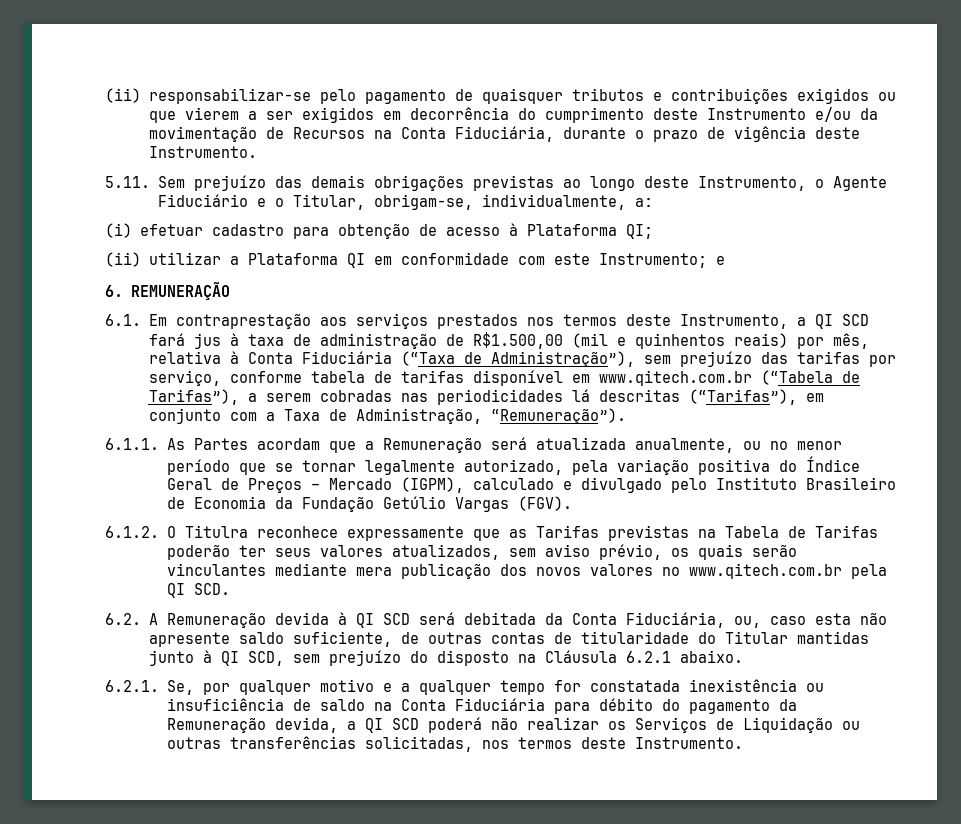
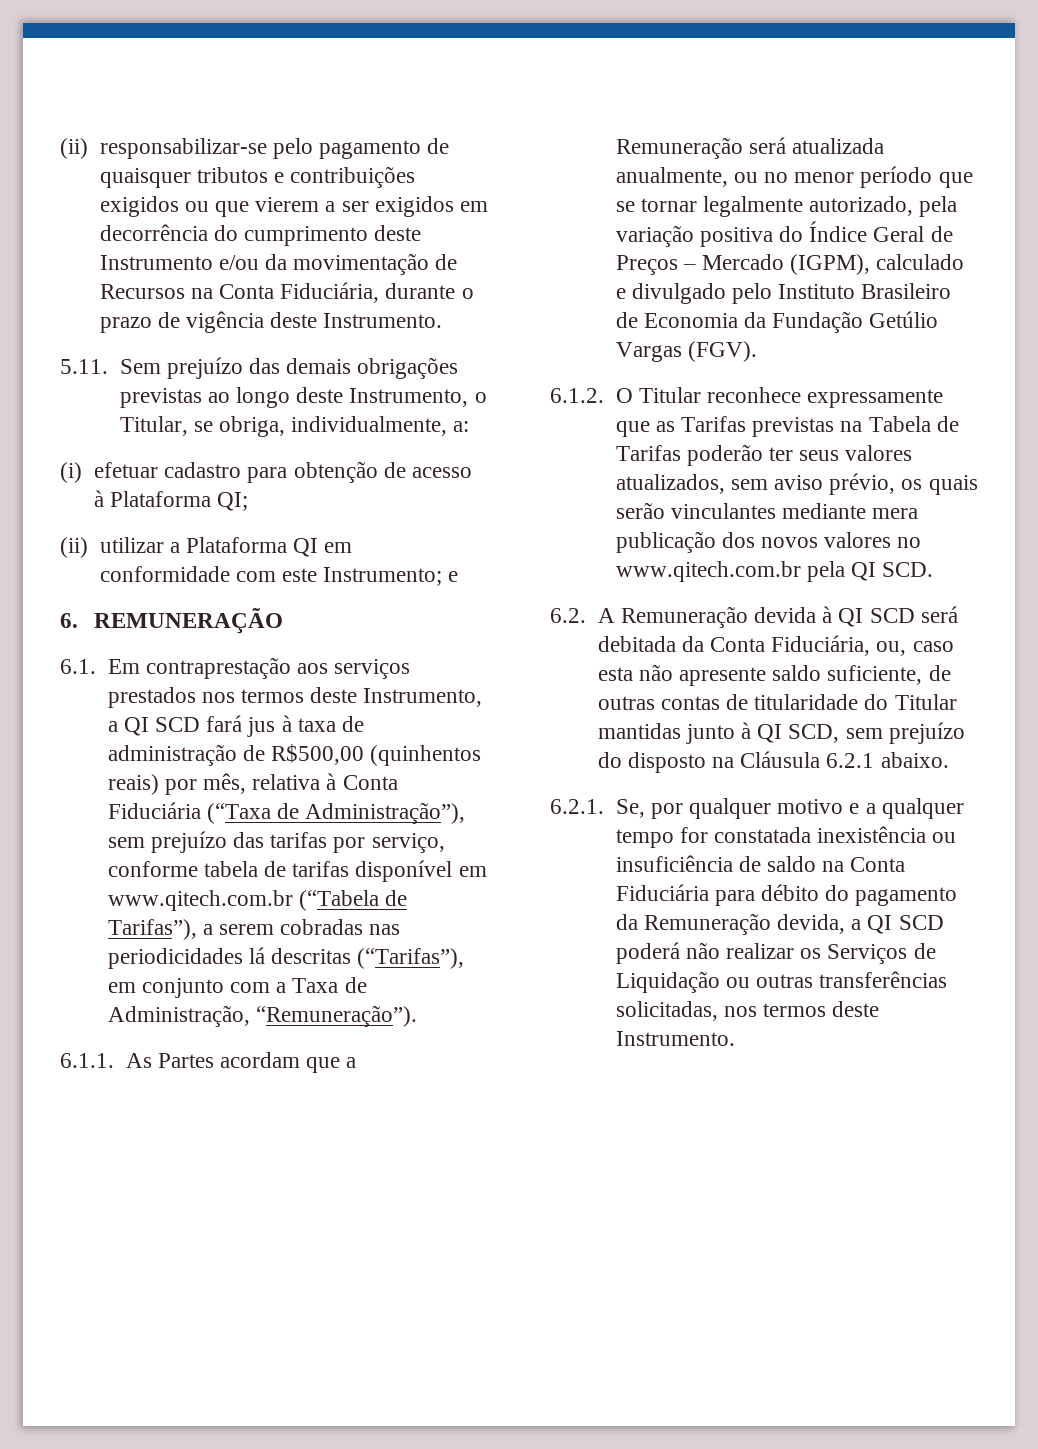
- 5.11. Sem prejuízo das demais obrigações previstas ao longo deste Instrumento, o Agente Fiduciário e o Titular, obrigam-se, individualmente, a:
+ 5.11. Sem prejuízo das demais obrigações previstas ao longo deste Instrumento, o Titular, se obriga, individualmente, a:
- 6.1. Em contraprestação aos serviços prestados nos termos deste Instrumento, a QI SCD fará jus à taxa de administração de R$1.500,00 (mil e quinhentos reais) por mês, relativa à Conta Fiduciária (“Taxa de Administração”), sem prejuízo das tarifas por serviço, conforme tabela de tarifas disponível em www.qitech.com.br (“Tabela de Tarifas”), a serem cobradas nas periodicidades lá descritas (“Tarifas”), em conjunto com a Taxa de Administração, “Remuneração”).
+ 6.1. Em contraprestação aos serviços prestados nos termos deste Instrumento, a QI SCD fará jus à taxa de administração de R$500,00 (quinhentos reais) por mês, relativa à Conta Fiduciária (“Taxa de Administração”), sem prejuízo das tarifas por serviço, conforme tabela de tarifas disponível em www.qitech.com.br (“Tabela de Tarifas”), a serem cobradas nas periodicidades lá descritas (“Tarifas”), em conjunto com a Taxa de Administração, “Remuneração”).
- 6.1.2. O Titulra reconhece expressamente que as Tarifas previstas na Tabela de Tarifas poderão ter seus valores atualizados, sem aviso prévio, os quais serão vinculantes mediante mera publicação dos novos valores no www.qitech.com.br pela QI SCD.
+ 6.1.2. O Titular reconhece expressamente que as Tarifas previstas na Tabela de Tarifas poderão ter seus valores atualizados, sem aviso prévio, os quais serão vinculantes mediante mera publicação dos novos valores no www.qitech.com.br pela QI SCD.

